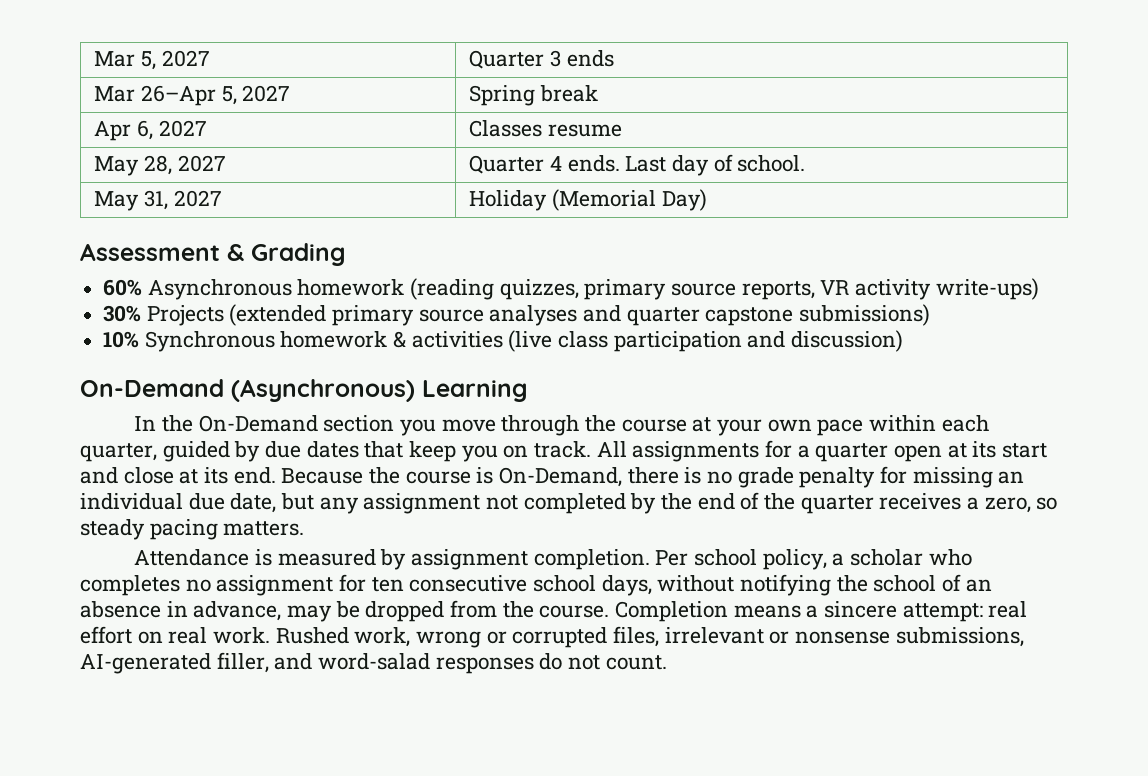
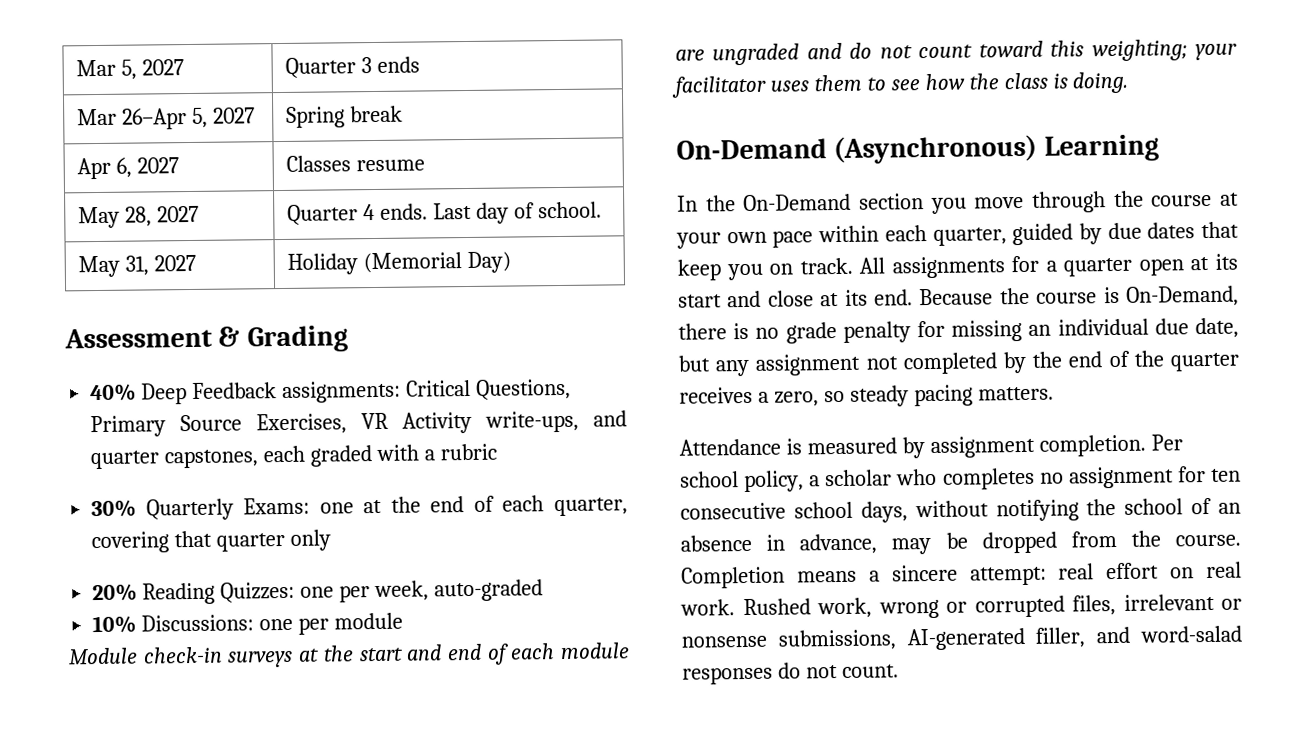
- 60% Asynchronous homework (reading quizzes, primary source reports, VR activity write-ups)
- 30% Projects (extended primary source analyses and quarter capstone submissions)
- 10% Synchronous homework & activities (live class participation and discussion)
+ 40% Deep Feedback assignments: Critical Questions, Primary Source Exercises, VR Activity write-ups, and quarter capstones, each graded with a rubric
+ 30% Quarterly Exams: one at the end of each quarter, covering that quarter only
+ 20% Reading Quizzes: one per week, auto-graded
+ 10% Discussions: one per module
+ Module check-in surveys at the start and end of each module are ungraded and do not count toward this weighting; your facilitator uses them to see how the class is doing.

